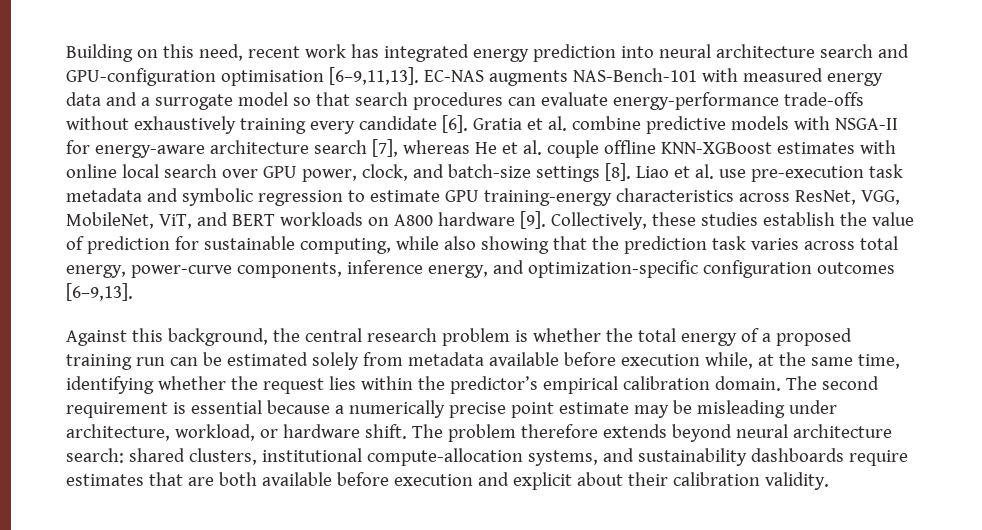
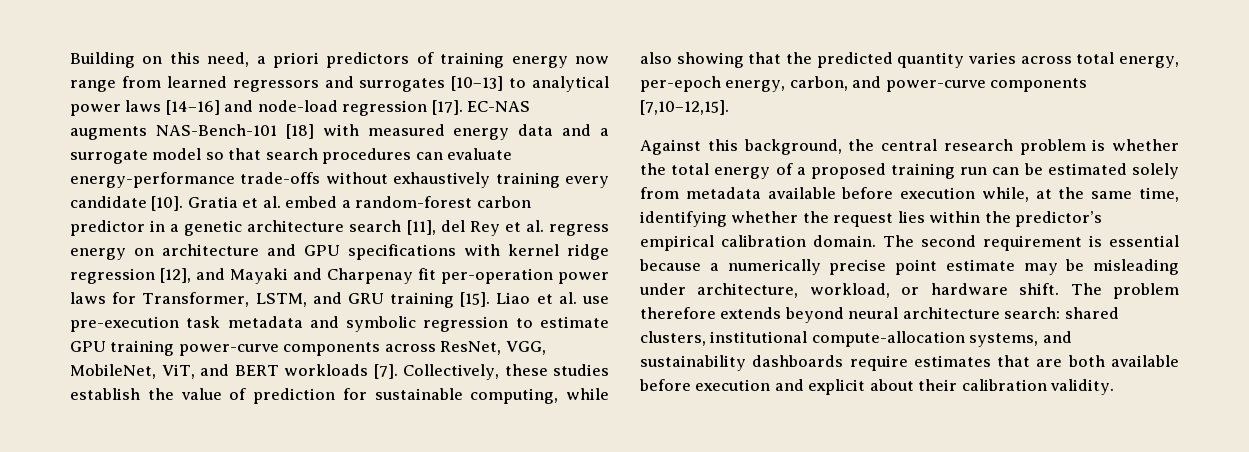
- Building on this need, recent work has integrated energy prediction into neural architecture search and GPU-configuration optimisation [6–9,11,13].
+ Building on this need, a priori predictors of training energy now range from learned regressors and surrogates [10–13] to analytical power laws [14–16] and node-load regression [17].
- EC-NAS augments NAS-Bench-101 with measured energy data and a surrogate model so that search procedures can evaluate energy-performance trade-offs without exhaustively training every candidate [6].
+ EC-NAS augments NAS-Bench-101 [18] with measured energy data and a surrogate model so that search procedures can evaluate energy-performance trade-offs without exhaustively training every candidate [10].
- Gratia et al. combine predictive models with NSGA-II for energy-aware architecture search [7], whereas He et al. couple offline KNN-XGBoost estimates with online local search over GPU power, clock, and batch-size settings [8].
+ Gratia et al. embed a random-forest carbon predictor in a genetic architecture search [11], del Rey et al. regress energy on architecture and GPU specifications with kernel ridge regression [12], and Mayaki and Charpenay fit per-operation power laws for Transformer, LSTM, and GRU training [15].
- Liao et al. use pre-execution task metadata and symbolic regression to estimate GPU training-energy characteristics across ResNet, VGG, MobileNet, ViT, and BERT workloads on A800 hardware [9].
+ Liao et al. use pre-execution task metadata and symbolic regression to estimate GPU training power-curve components across ResNet, VGG, MobileNet, ViT, and BERT workloads [7].
- Collectively, these studies establish the value of prediction for sustainable computing, while also showing that the prediction task varies across total energy, power-curve components, inference energy, and optimization-specific configuration outcomes [6–9,13].
+ Collectively, these studies establish the value of prediction for sustainable computing, while also showing that the predicted quantity varies across total energy, per-epoch energy, carbon, and power-curve components [7,10–12,15].

